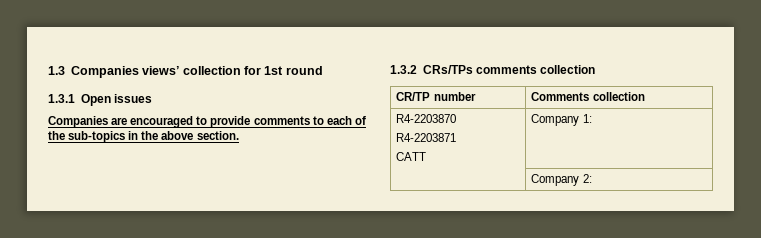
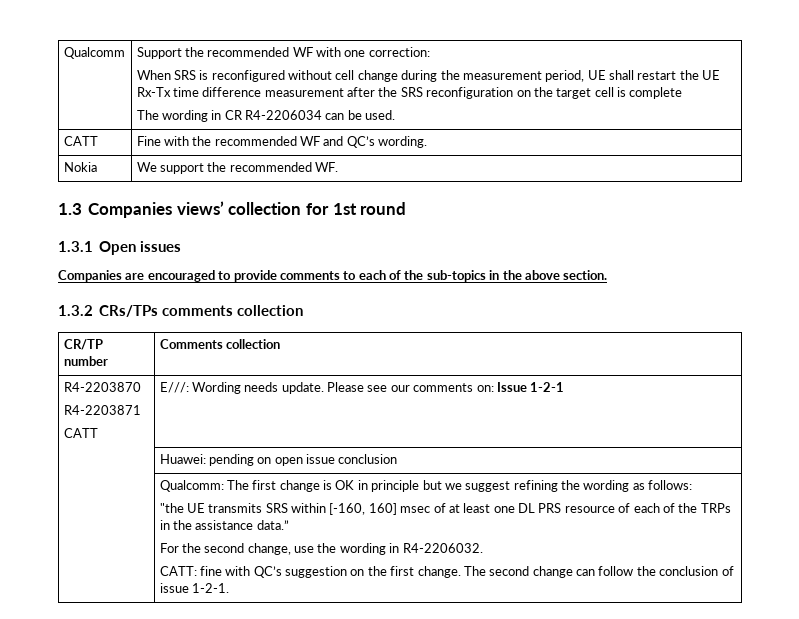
+ Qualcomm | Support the recommended WF with one correction:
+ When SRS is reconfigured without cell change during the measurement period, UE shall restart the UE Rx-Tx time difference measurement after the SRS reconfiguration on the target cell is complete
+ The wording in CR R4-2206034 can be used.
+ CATT | Fine with the recommended WF and QC’s wording.
+ Nokia | We support the recommended WF.
  R4-2203870
  R4-2203871
- CATT | Company 1:
- | Company 2:
+ CATT | E///: Wording needs update. Please see our comments on: Issue 1-2-1
+ | Huawei: pending on open issue conclusion
+ | Qualcomm: The first change is OK in principle but we suggest refining the wording as follows:
+ "the UE transmits SRS within [-160, 160] msec of at least one DL PRS resource of each of the TRPs in the assistance data.”
+ For the second change, use the wording in R4-2206032.
+ CATT: fine with QC’s suggestion on the first change. The second change can follow the conclusion of issue 1-2-1.

